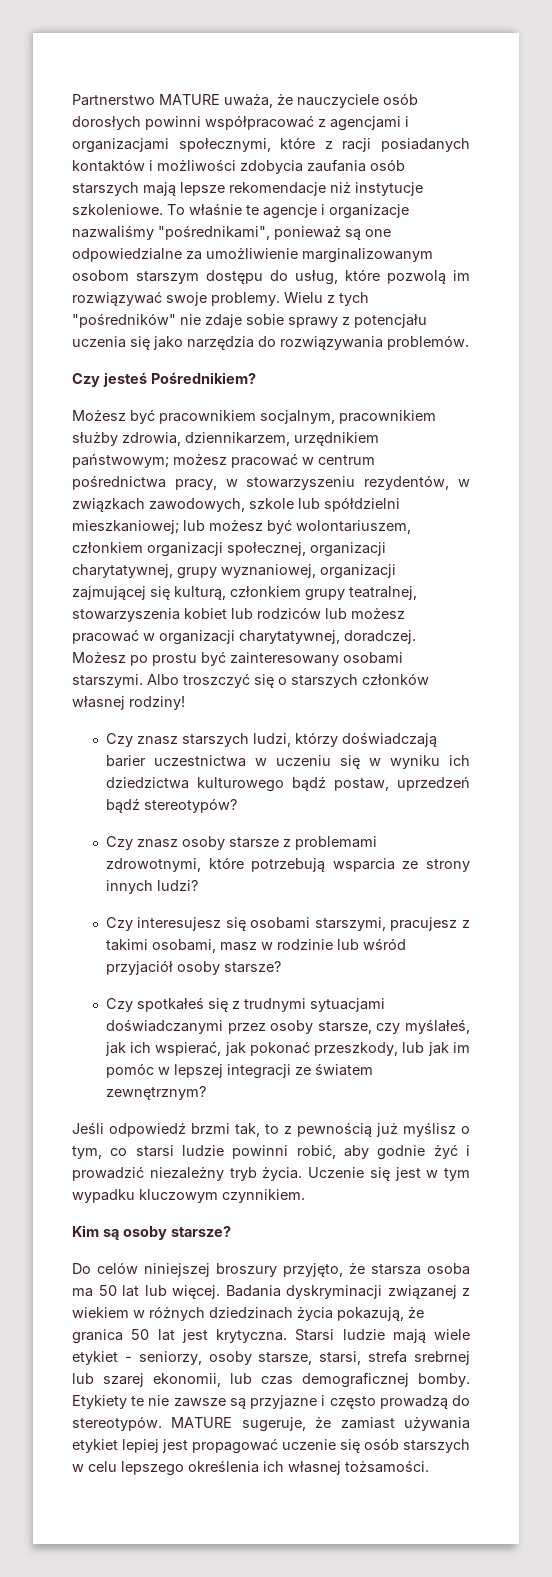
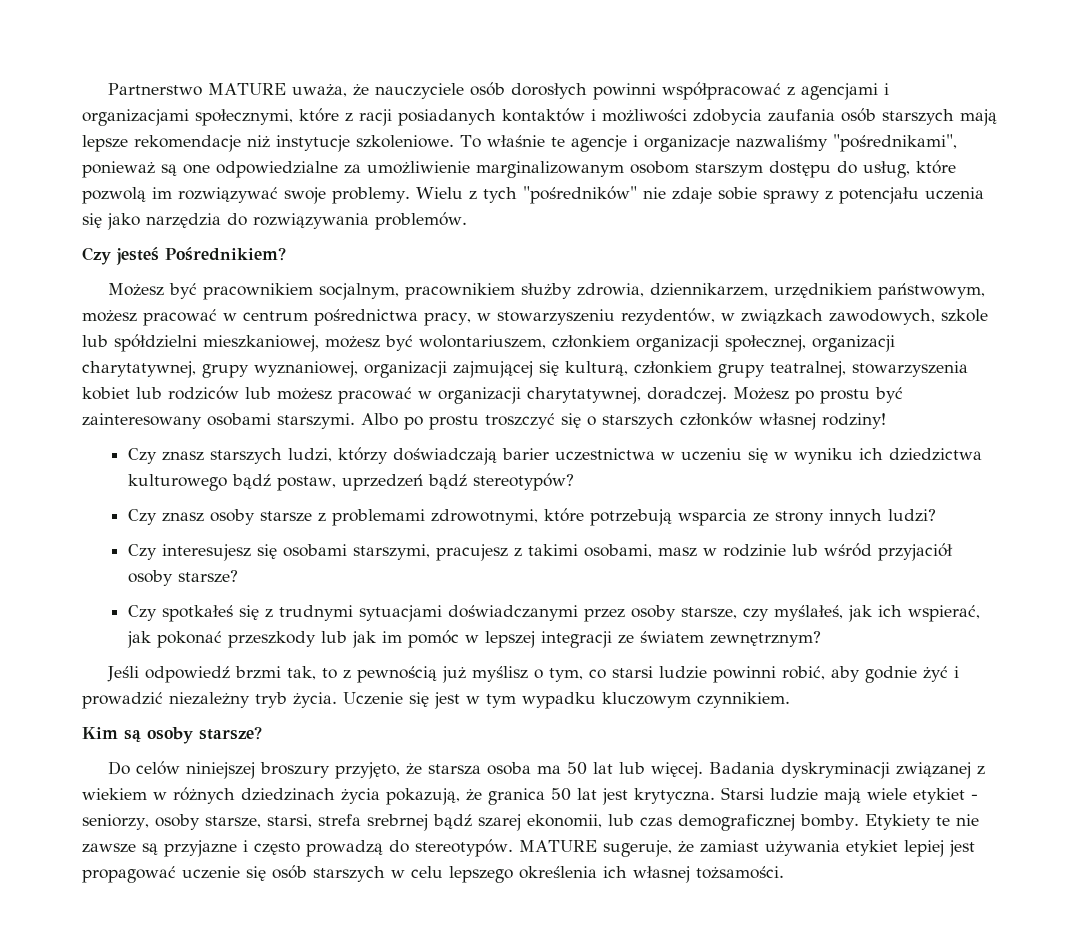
- Możesz być pracownikiem socjalnym, pracownikiem służby zdrowia, dziennikarzem, urzędnikiem państwowym; możesz pracować w centrum pośrednictwa pracy, w stowarzyszeniu rezydentów, w związkach zawodowych, szkole lub spółdzielni mieszkaniowej; lub możesz być wolontariuszem, członkiem organizacji społecznej, organizacji charytatywnej, grupy wyznaniowej, organizacji zajmującej się kulturą, członkiem grupy teatralnej, stowarzyszenia kobiet lub rodziców lub możesz pracować w organizacji charytatywnej, doradczej.
+ Możesz być pracownikiem socjalnym, pracownikiem służby zdrowia, dziennikarzem, urzędnikiem państwowym, możesz pracować w centrum pośrednictwa pracy, w stowarzyszeniu rezydentów, w związkach zawodowych, szkole lub spółdzielni mieszkaniowej, możesz być wolontariuszem, członkiem organizacji społecznej, organizacji charytatywnej, grupy wyznaniowej, organizacji zajmującej się kulturą, członkiem grupy teatralnej, stowarzyszenia kobiet lub rodziców lub możesz pracować w organizacji charytatywnej, doradczej.
- Albo troszczyć się o starszych członków własnej rodziny!
+ Albo po prostu troszczyć się o starszych członków własnej rodziny!
- Czy spotkałeś się z trudnymi sytuacjami doświadczanymi przez osoby starsze, czy myślałeś, jak ich wspierać, jak pokonać przeszkody, lub jak im pomóc w lepszej integracji ze światem zewnętrznym?
+ Czy spotkałeś się z trudnymi sytuacjami doświadczanymi przez osoby starsze, czy myślałeś, jak ich wspierać, jak pokonać przeszkody lub jak im pomóc w lepszej integracji ze światem zewnętrznym?
- Starsi ludzie mają wiele etykiet - seniorzy, osoby starsze, starsi, strefa srebrnej lub szarej ekonomii, lub czas demograficznej bomby.
+ Starsi ludzie mają wiele etykiet - seniorzy, osoby starsze, starsi, strefa srebrnej bądź szarej ekonomii, lub czas demograficznej bomby.

